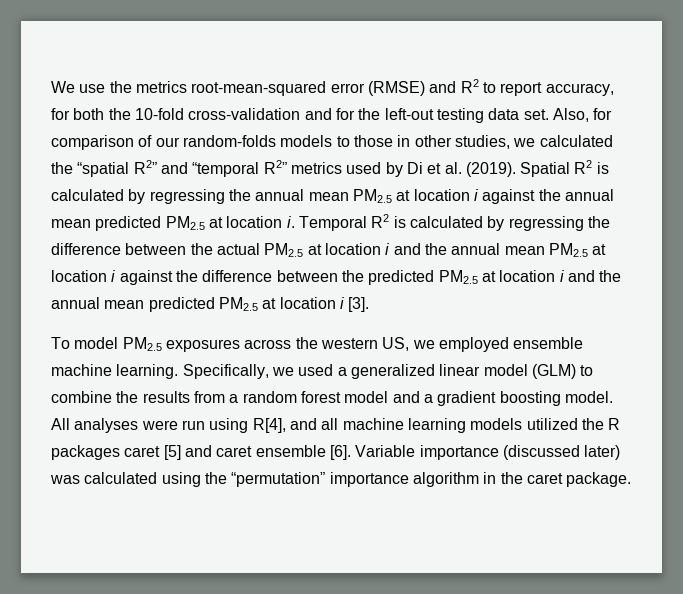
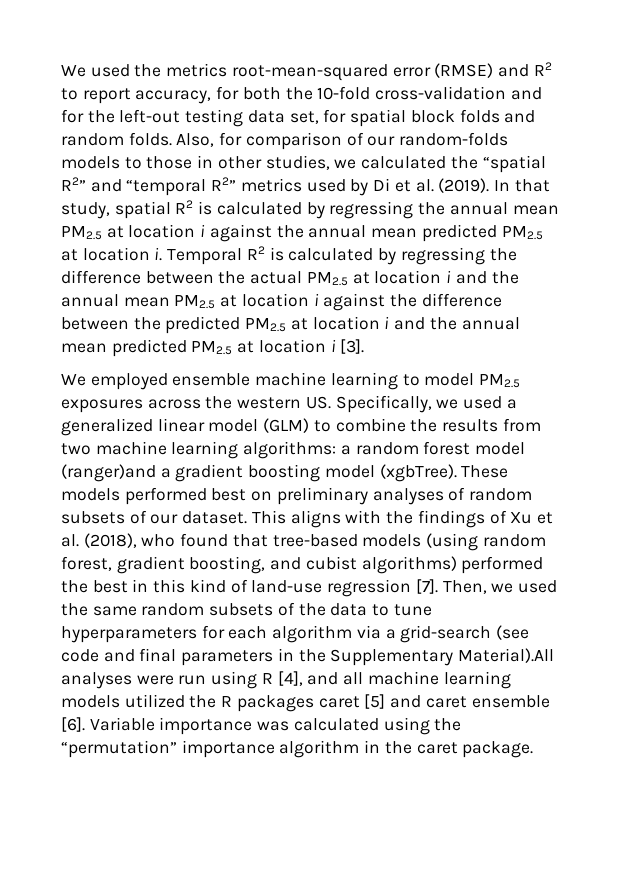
- We use the metrics root-mean-squared error (RMSE) and R2 to report accuracy, for both the 10-fold cross-validation and for the left-out testing data set.
+ We used the metrics root-mean-squared error (RMSE) and R2 to report accuracy, for both the 10-fold cross-validation and for the left-out testing data set, for spatial block folds and random folds.
- Spatial R2 is calculated by regressing the annual mean PM2.5 at location i against the annual mean predicted PM2.5 at location i.
+ In that study, spatial R2 is calculated by regressing the annual mean PM2.5 at location i against the annual mean predicted PM2.5 at location i.
- To model PM2.5 exposures across the western US, we employed ensemble machine learning. Specifically, we used a generalized linear model (GLM) to combine the results from a random forest model and a gradient boosting model. All analyses were run using R[4], and all machine learning models utilized the R packages caret [5] and caret ensemble [6].
+ We employed ensemble machine learning to model PM2.5 exposures across the western US. Specifically, we used a generalized linear model (GLM) to combine the results from two machine learning algorithms: a random forest model (ranger)and a gradient boosting model (xgbTree). These models performed best on preliminary analyses of random subsets of our dataset. This aligns with the findings of Xu et al. (2018), who found that tree-based models (using random forest, gradient boosting, and cubist algorithms) performed the best in this kind of land-use regression [7]. Then, we used the same random subsets of the data to tune hyperparameters for each algorithm via a grid-search (see code and final parameters in the Supplementary Material).All analyses were run using R [4], and all machine learning models utilized the R packages caret [5] and caret ensemble [6].
- Variable importance (discussed later) was calculated using the “permutation” importance algorithm in the caret package.
+ Variable importance was calculated using the “permutation” importance algorithm in the caret package.

